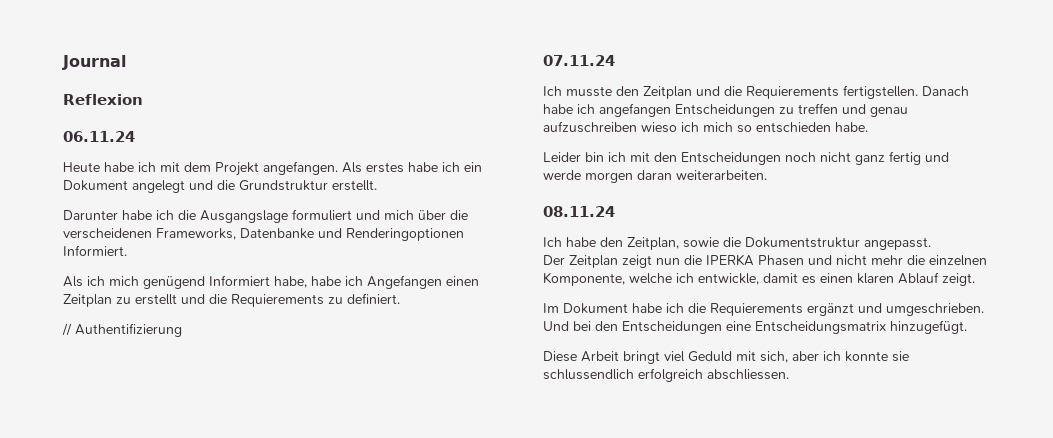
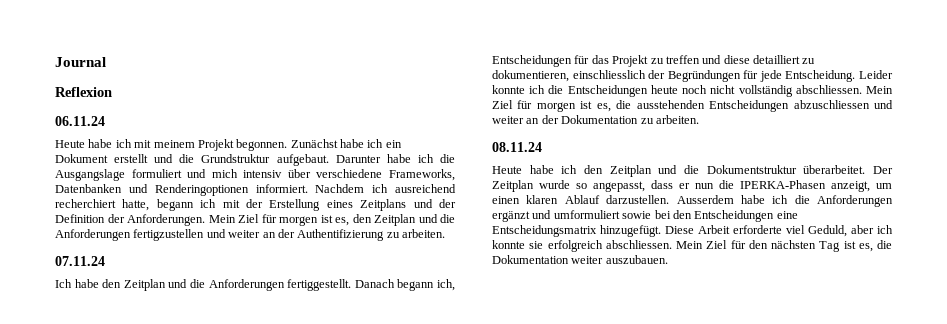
- Heute habe ich mit dem Projekt angefangen. Als erstes habe ich ein Dokument angelegt und die Grundstruktur erstellt.
- Darunter habe ich die Ausgangslage formuliert und mich über die verscheidenen Frameworks, Datenbanke und Renderingoptionen Informiert.
- Als ich mich genügend Informiert habe, habe ich Angefangen einen Zeitplan zu erstellt und die Requierements zu definiert.
- // Authentifizierung
+ Heute habe ich mit meinem Projekt begonnen. Zunächst habe ich ein Dokument erstellt und die Grundstruktur aufgebaut. Darunter habe ich die Ausgangslage formuliert und mich intensiv über verschiedene Frameworks, Datenbanken und Renderingoptionen informiert. Nachdem ich ausreichend recherchiert hatte, begann ich mit der Erstellung eines Zeitplans und der Definition der Anforderungen. Mein Ziel für morgen ist es, den Zeitplan und die Anforderungen fertigzustellen und weiter an der Authentifizierung zu arbeiten.
- Ich musste den Zeitplan und die Requierements fertigstellen. Danach habe ich angefangen Entscheidungen zu treffen und genau aufzuschreiben wieso ich mich so entschieden habe.
- Leider bin ich mit den Entscheidungen noch nicht ganz fertig und werde morgen daran weiterarbeiten.
+ Ich habe den Zeitplan und die Anforderungen fertiggestellt. Danach begann ich, Entscheidungen für das Projekt zu treffen und diese detailliert zu dokumentieren, einschliesslich der Begründungen für jede Entscheidung. Leider konnte ich die Entscheidungen heute noch nicht vollständig abschliessen. Mein Ziel für morgen ist es, die ausstehenden Entscheidungen abzuschliessen und weiter an der Dokumentation zu arbeiten.
  08.11.24
- Ich habe den Zeitplan, sowie die Dokumentstruktur angepasst.
- Der Zeitplan zeigt nun die IPERKA Phasen und nicht mehr die einzelnen Komponente, welche ich entwickle, damit es einen klaren Ablauf zeigt.
- Im Dokument habe ich die Requierements ergänzt und umgeschrieben. Und bei den Entscheidungen eine Entscheidungsmatrix hinzugefügt.
- Diese Arbeit bringt viel Geduld mit sich, aber ich konnte sie schlussendlich erfolgreich abschliessen.
+ Heute habe ich den Zeitplan und die Dokumentstruktur überarbeitet. Der Zeitplan wurde so angepasst, dass er nun die IPERKA-Phasen anzeigt, um einen klaren Ablauf darzustellen. Ausserdem habe ich die Anforderungen ergänzt und umformuliert sowie bei den Entscheidungen eine Entscheidungsmatrix hinzugefügt. Diese Arbeit erforderte viel Geduld, aber ich konnte sie erfolgreich abschliessen.
+ Mein Ziel für den nächsten Tag ist es, die Dokumentation weiter auszubauen.

